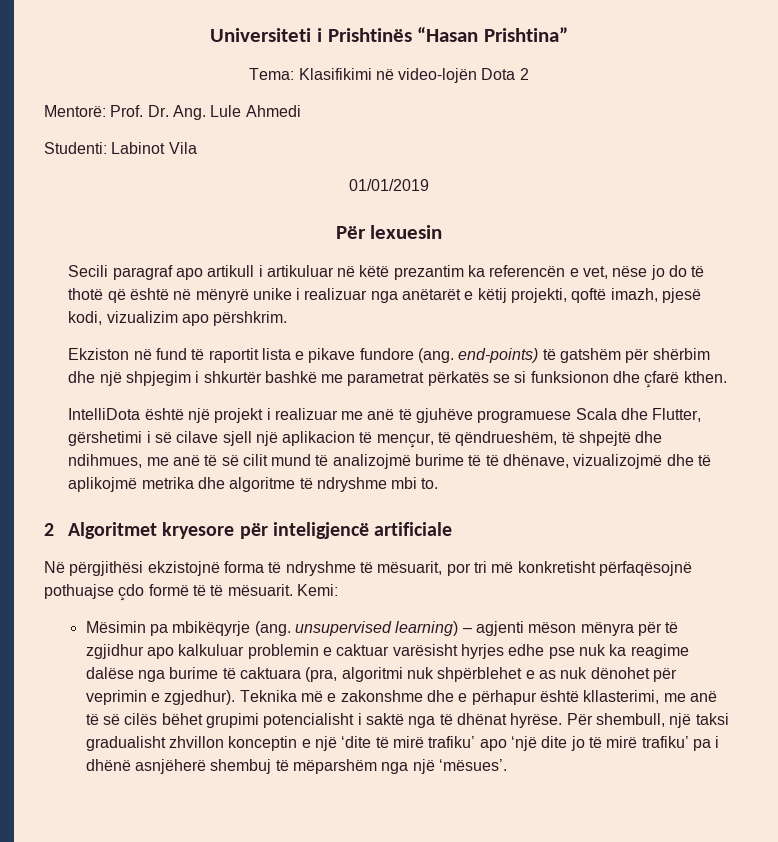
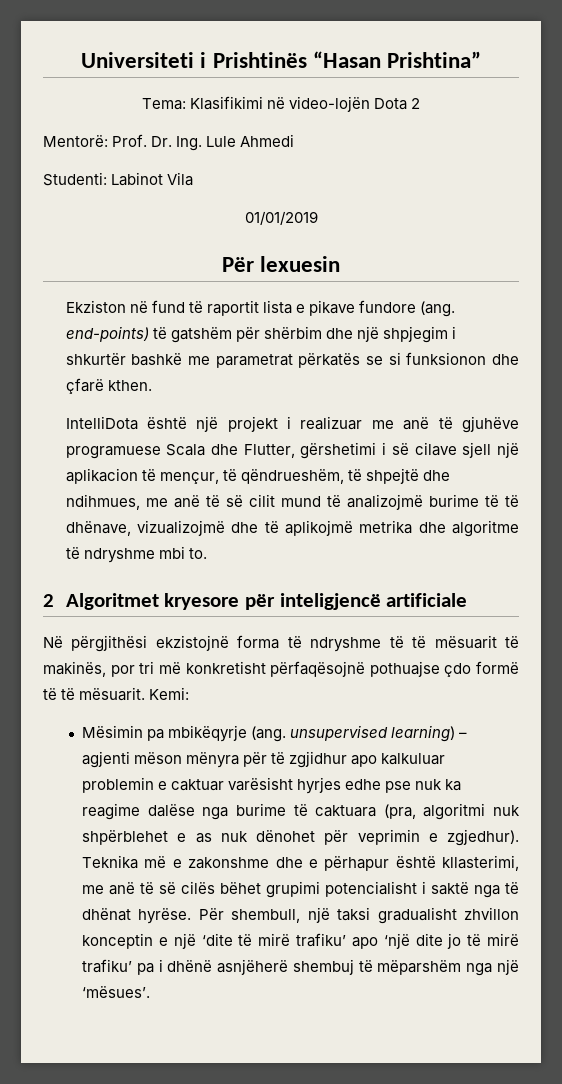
- Mentorë: Prof. Dr. Ang. Lule Ahmedi
+ Mentorë: Prof. Dr. Ing. Lule Ahmedi
- Secili paragraf apo artikull i artikuluar në këtë prezantim ka referencën e vet, nëse jo do të thotë që është në mënyrë unike i realizuar nga anëtarët e këtij projekti, qoftë imazh, pjesë kodi, vizualizim apo përshkrim.
- Në përgjithësi ekzistojnë forma të ndryshme të mësuarit, por tri më konkretisht përfaqësojnë pothuajse çdo formë të të mësuarit.
+ Në përgjithësi ekzistojnë forma të ndryshme të të mësuarit të makinës, por tri më konkretisht përfaqësojnë pothuajse çdo formë të të mësuarit.

